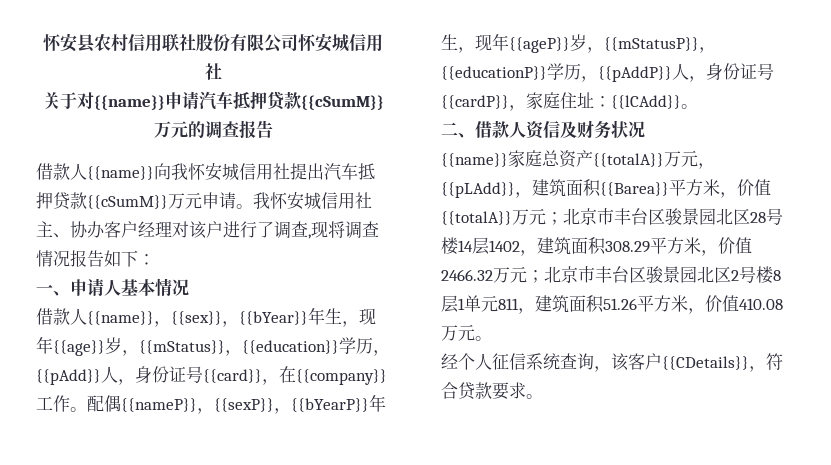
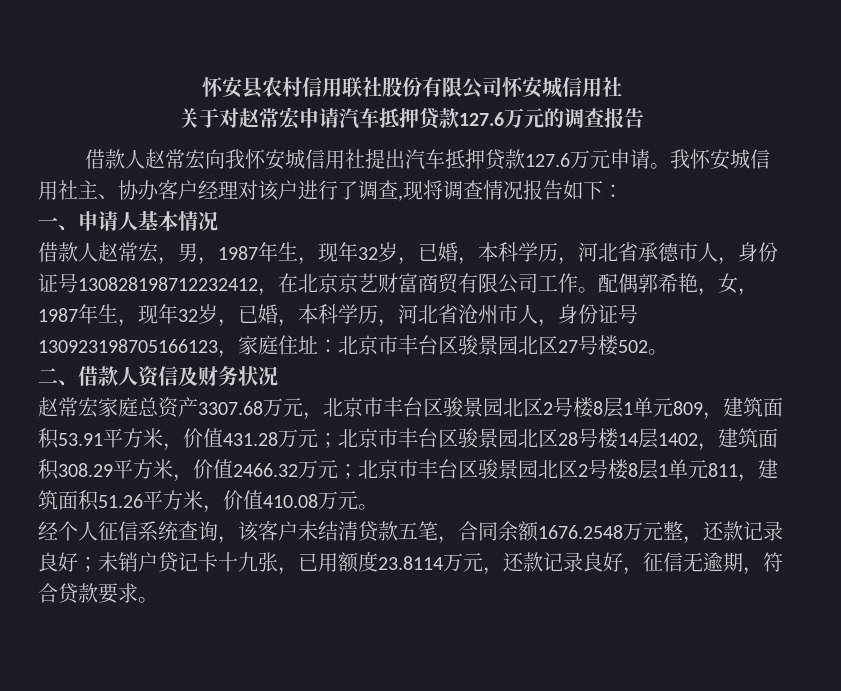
- 关于对{{name}}申请汽车抵押贷款{{cSumM}}万元的调查报告
+ 关于对赵常宏申请汽车抵押贷款127.6万元的调查报告
- 借款人{{name}}向我怀安城信用社提出汽车抵押贷款{{cSumM}}万元申请。
+ 借款人赵常宏向我怀安城信用社提出汽车抵押贷款127.6万元申请。
- 借款人{{name}}，{{sex}}，{{bYear}}年生，现年{{age}}岁，{{mStatus}}，{{education}}学历，{{pAdd}}人，身份证号{{card}}，在{{company}}工作。配偶{{nameP}}，{{sexP}}，{{bYearP}}年生，现年{{ageP}}岁，{{mStatusP}}，{{educationP}}学历，{{pAddP}}人，身份证号{{cardP}}，家庭住址：{{lCAdd}}。
+ 借款人赵常宏，男，1987年生，现年32岁，已婚，本科学历，河北省承德市人，身份证号130828198712232412，在北京京艺财富商贸有限公司工作。配偶郭希艳，女，1987年生，现年32岁，已婚，本科学历，河北省沧州市人，身份证号130923198705166123，家庭住址：北京市丰台区骏景园北区27号楼502。
- {{name}}家庭总资产{{totalA}}万元，{{pLAdd}}，建筑面积{{Barea}}平方米，价值{{totalA}}万元；北京市丰台区骏景园北区28号楼14层1402，建筑面积308.29平方米，价值2466.32万元；北京市丰台区骏景园北区2号楼8层1单元811，建筑面积51.26平方米，价值410.08万元。
+ 赵常宏家庭总资产3307.68万元，北京市丰台区骏景园北区2号楼8层1单元809，建筑面积53.91平方米，价值431.28万元；北京市丰台区骏景园北区28号楼14层1402，建筑面积308.29平方米，价值2466.32万元；北京市丰台区骏景园北区2号楼8层1单元811，建筑面积51.26平方米，价值410.08万元。
- 经个人征信系统查询，该客户{{CDetails}}，符合贷款要求。
+ 经个人征信系统查询，该客户未结清贷款五笔，合同余额1676.2548万元整，还款记录良好；未销户贷记卡十九张，已用额度23.8114万元，还款记录良好，征信无逾期，符合贷款要求。

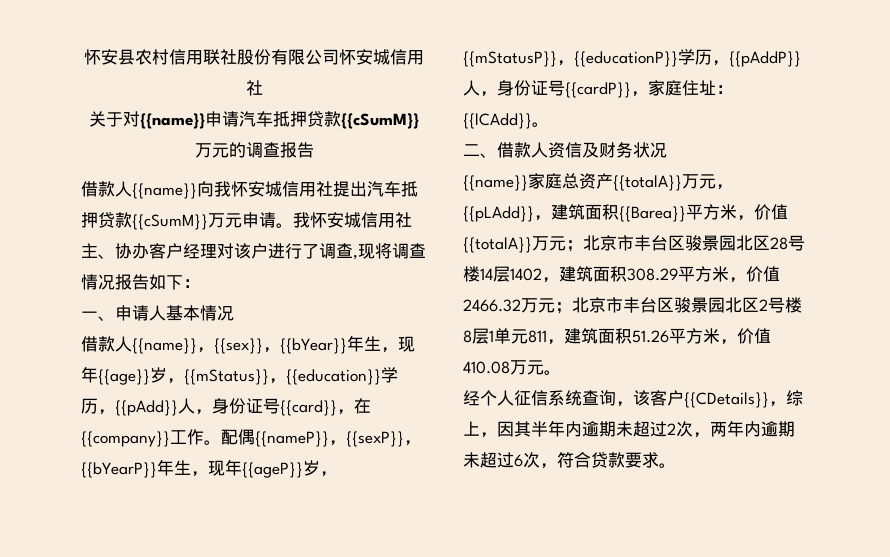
- 关于对赵常宏申请汽车抵押贷款127.6万元的调查报告
+ 关于对{{name}}申请汽车抵押贷款{{cSumM}}万元的调查报告
- 借款人赵常宏向我怀安城信用社提出汽车抵押贷款127.6万元申请。
+ 借款人{{name}}向我怀安城信用社提出汽车抵押贷款{{cSumM}}万元申请。
- 借款人赵常宏，男，1987年生，现年32岁，已婚，本科学历，河北省承德市人，身份证号130828198712232412，在北京京艺财富商贸有限公司工作。配偶郭希艳，女，1987年生，现年32岁，已婚，本科学历，河北省沧州市人，身份证号130923198705166123，家庭住址：北京市丰台区骏景园北区27号楼502。
+ 借款人{{name}}，{{sex}}，{{bYear}}年生，现年{{age}}岁，{{mStatus}}，{{education}}学历，{{pAdd}}人，身份证号{{card}}，在{{company}}工作。配偶{{nameP}}，{{sexP}}，{{bYearP}}年生，现年{{ageP}}岁，{{mStatusP}}，{{educationP}}学历，{{pAddP}}人，身份证号{{cardP}}，家庭住址：{{lCAdd}}。
- 赵常宏家庭总资产3307.68万元，北京市丰台区骏景园北区2号楼8层1单元809，建筑面积53.91平方米，价值431.28万元；北京市丰台区骏景园北区28号楼14层1402，建筑面积308.29平方米，价值2466.32万元；北京市丰台区骏景园北区2号楼8层1单元811，建筑面积51.26平方米，价值410.08万元。
+ {{name}}家庭总资产{{totalA}}万元，{{pLAdd}}，建筑面积{{Barea}}平方米，价值{{totalA}}万元；北京市丰台区骏景园北区28号楼14层1402，建筑面积308.29平方米，价值2466.32万元；北京市丰台区骏景园北区2号楼8层1单元811，建筑面积51.26平方米，价值410.08万元。
- 经个人征信系统查询，该客户未结清贷款五笔，合同余额1676.2548万元整，还款记录良好；未销户贷记卡十九张，已用额度23.8114万元，还款记录良好，征信无逾期，符合贷款要求。
+ 经个人征信系统查询，该客户{{CDetails}}，综上，因其半年内逾期未超过2次，两年内逾期未超过6次，符合贷款要求。

